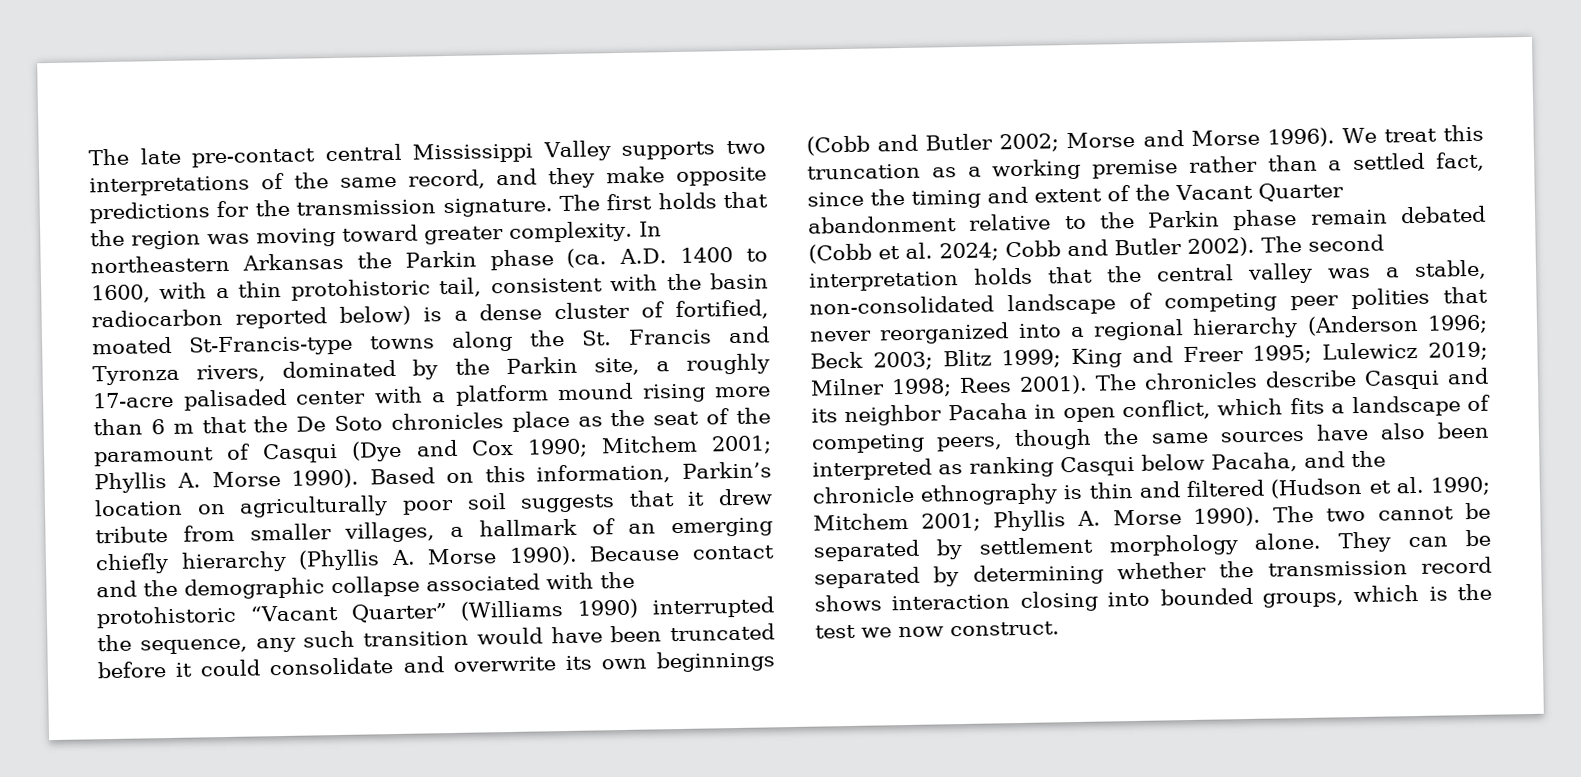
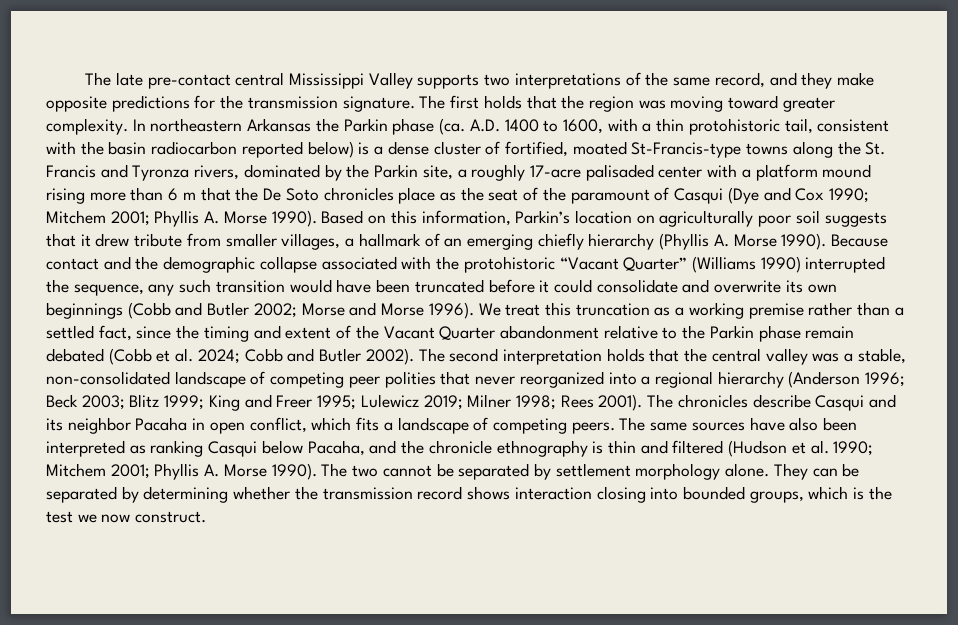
- The chronicles describe Casqui and its neighbor Pacaha in open conflict, which fits a landscape of competing peers, though the same sources have also been interpreted as ranking Casqui below Pacaha, and the chronicle ethnography is thin and filtered (Hudson et al. 1990; Mitchem 2001; Phyllis A. Morse 1990).
+ The chronicles describe Casqui and its neighbor Pacaha in open conflict, which fits a landscape of competing peers. The same sources have also been interpreted as ranking Casqui below Pacaha, and the chronicle ethnography is thin and filtered (Hudson et al. 1990; Mitchem 2001; Phyllis A. Morse 1990).

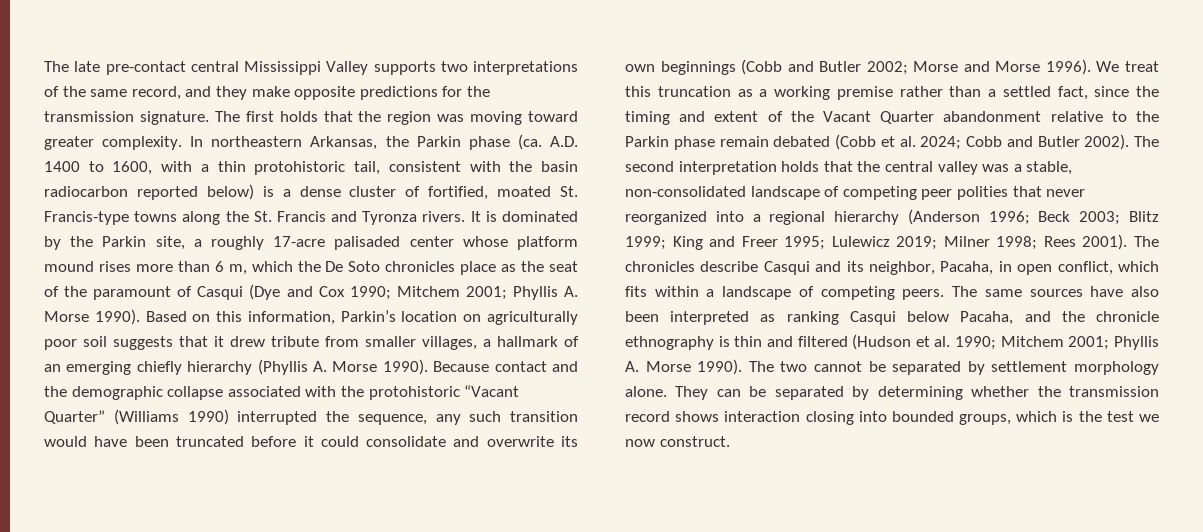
- In northeastern Arkansas the Parkin phase (ca. A.D. 1400 to 1600, with a thin protohistoric tail, consistent with the basin radiocarbon reported below) is a dense cluster of fortified, moated St-Francis-type towns along the St. Francis and Tyronza rivers, dominated by the Parkin site, a roughly 17-acre palisaded center with a platform mound rising more than 6 m that the De Soto chronicles place as the seat of the paramount of Casqui (Dye and Cox 1990;
+ In northeastern Arkansas, the Parkin phase (ca. A.D. 1400 to 1600, with a thin protohistoric tail, consistent with the basin radiocarbon reported below) is a dense cluster of fortified, moated St. Francis-type towns along the St. Francis and Tyronza rivers. It is dominated by the Parkin site, a roughly 17-acre palisaded center whose platform mound rises more than 6 m, which the De Soto chronicles place as the seat of the paramount of Casqui (Dye and Cox 1990;
- The chronicles describe Casqui and its neighbor Pacaha in open conflict, which fits a landscape of competing peers.
+ The chronicles describe Casqui and its neighbor, Pacaha, in open conflict, which fits within a landscape of competing peers.

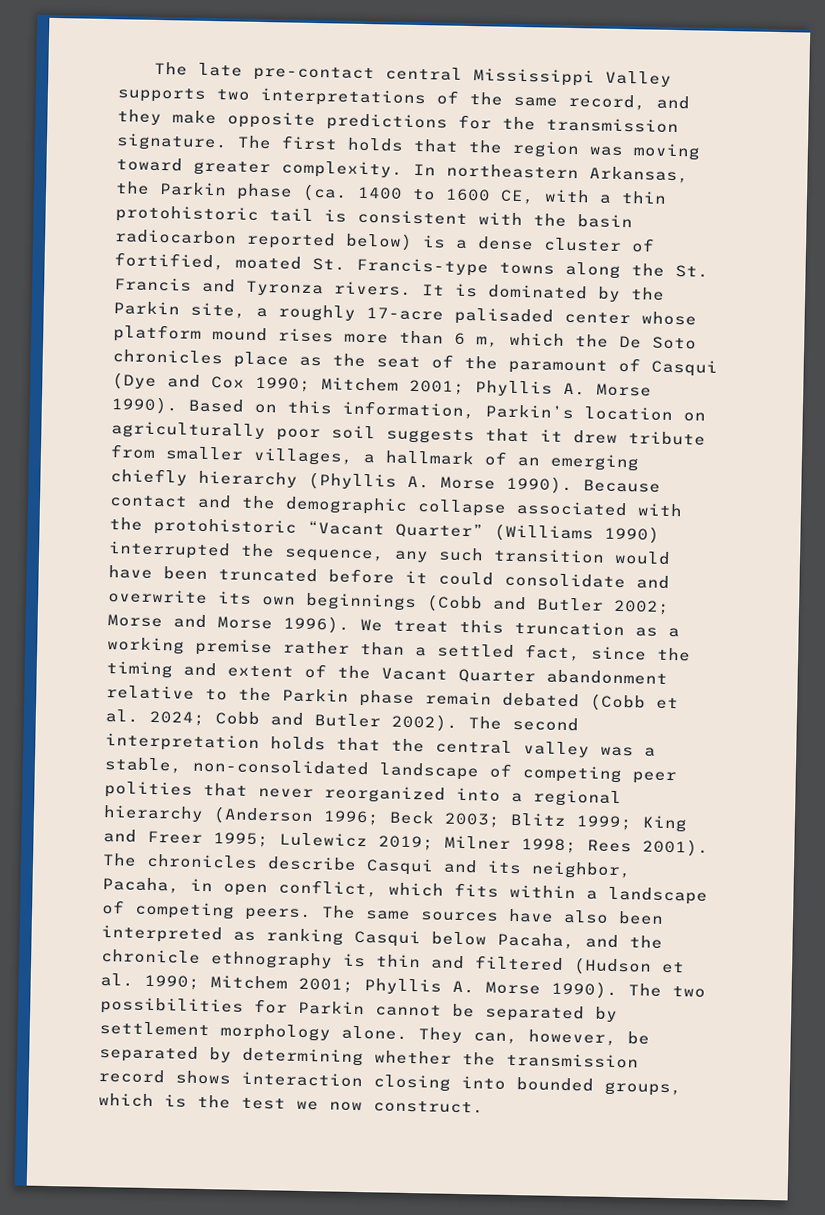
- In northeastern Arkansas, the Parkin phase (ca. A.D. 1400 to 1600, with a thin protohistoric tail, consistent with the basin radiocarbon reported below) is a dense cluster of fortified, moated St. Francis-type towns along the St. Francis and Tyronza rivers.
+ In northeastern Arkansas, the Parkin phase (ca. 1400 to 1600 CE, with a thin protohistoric tail is consistent with the basin radiocarbon reported below) is a dense cluster of fortified, moated St. Francis-type towns along the St. Francis and Tyronza rivers.
- The two cannot be separated by settlement morphology alone.
+ The two possibilities for Parkin cannot be separated by settlement morphology alone.
- They can be separated by determining whether the transmission record shows interaction closing into bounded groups, which is the test we now construct.
+ They can, however, be separated by determining whether the transmission record shows interaction closing into bounded groups, which is the test we now construct.

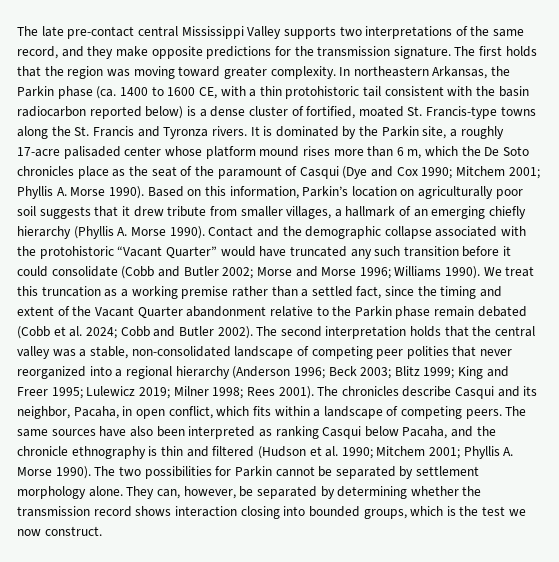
- In northeastern Arkansas, the Parkin phase (ca. 1400 to 1600 CE, with a thin protohistoric tail is consistent with the basin radiocarbon reported below) is a dense cluster of fortified, moated St. Francis-type towns along the St. Francis and Tyronza rivers.
+ In northeastern Arkansas, the Parkin phase (ca. 1400 to 1600 CE, with a thin protohistoric tail consistent with the basin radiocarbon reported below) is a dense cluster of fortified, moated St. Francis-type towns along the St. Francis and Tyronza rivers.
- Because contact and the demographic collapse associated with the protohistoric “Vacant Quarter” (Williams 1990) interrupted the sequence, any such transition would have been truncated before it could consolidate and overwrite its own beginnings (Cobb and Butler 2002; Morse and Morse 1996).
+ Contact and the demographic collapse associated with the protohistoric “Vacant Quarter” would have truncated any such transition before it could consolidate (Cobb and Butler 2002; Morse and Morse 1996; Williams 1990).

